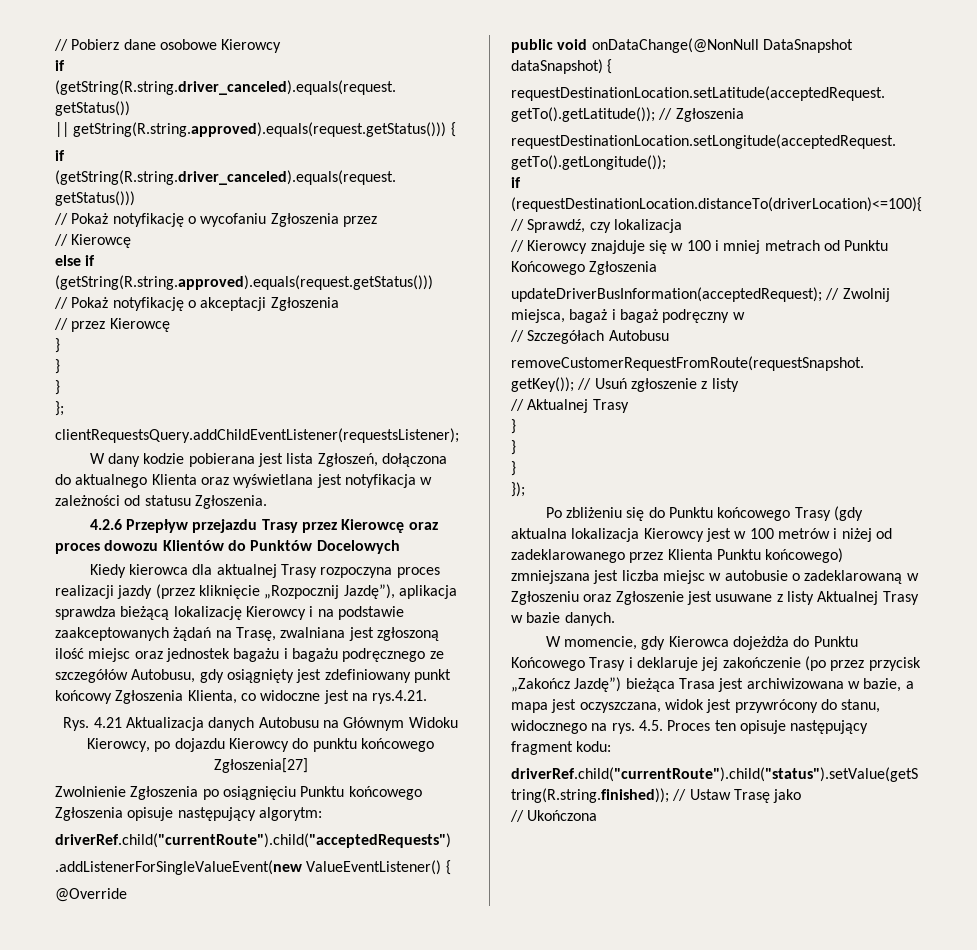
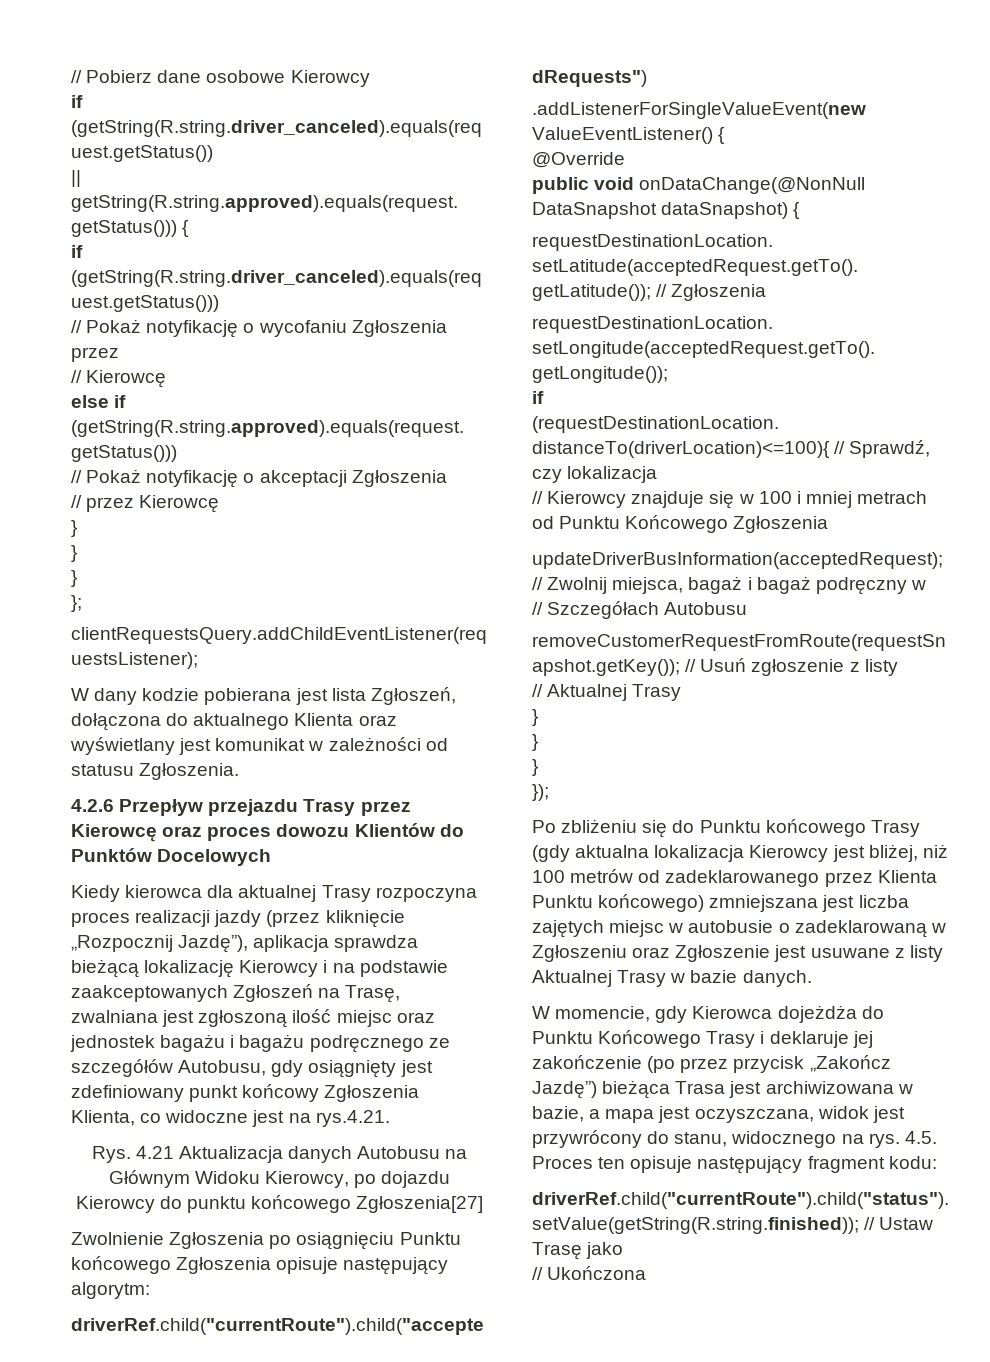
- W dany kodzie pobierana jest lista Zgłoszeń, dołączona do aktualnego Klienta oraz wyświetlana jest notyfikacja w zależności od statusu Zgłoszenia.
+ W dany kodzie pobierana jest lista Zgłoszeń, dołączona do aktualnego Klienta oraz wyświetlany jest komunikat w zależności od statusu Zgłoszenia.
- Kiedy kierowca dla aktualnej Trasy rozpoczyna proces realizacji jazdy (przez kliknięcie „Rozpocznij Jazdę”), aplikacja sprawdza bieżącą lokalizację Kierowcy i na podstawie zaakceptowanych żądań na Trasę, zwalniana jest zgłoszoną ilość miejsc oraz jednostek bagażu i bagażu podręcznego ze szczegółów Autobusu, gdy osiągnięty jest zdefiniowany punkt końcowy Zgłoszenia Klienta, co widoczne jest na rys.4.21.
+ Kiedy kierowca dla aktualnej Trasy rozpoczyna proces realizacji jazdy (przez kliknięcie „Rozpocznij Jazdę”), aplikacja sprawdza bieżącą lokalizację Kierowcy i na podstawie zaakceptowanych Zgłoszeń na Trasę, zwalniana jest zgłoszoną ilość miejsc oraz jednostek bagażu i bagażu podręcznego ze szczegółów Autobusu, gdy osiągnięty jest zdefiniowany punkt końcowy Zgłoszenia Klienta, co widoczne jest na rys.4.21.
- Po zbliżeniu się do Punktu końcowego Trasy (gdy aktualna lokalizacja Kierowcy jest w 100 metrów i niżej od zadeklarowanego przez Klienta Punktu końcowego) zmniejszana jest liczba miejsc w autobusie o zadeklarowaną w Zgłoszeniu oraz Zgłoszenie jest usuwane z listy Aktualnej Trasy w bazie danych.
+ Po zbliżeniu się do Punktu końcowego Trasy (gdy aktualna lokalizacja Kierowcy jest bliżej, niż 100 metrów od zadeklarowanego przez Klienta Punktu końcowego) zmniejszana jest liczba zajętych miejsc w autobusie o zadeklarowaną w Zgłoszeniu oraz Zgłoszenie jest usuwane z listy Aktualnej Trasy w bazie danych.

